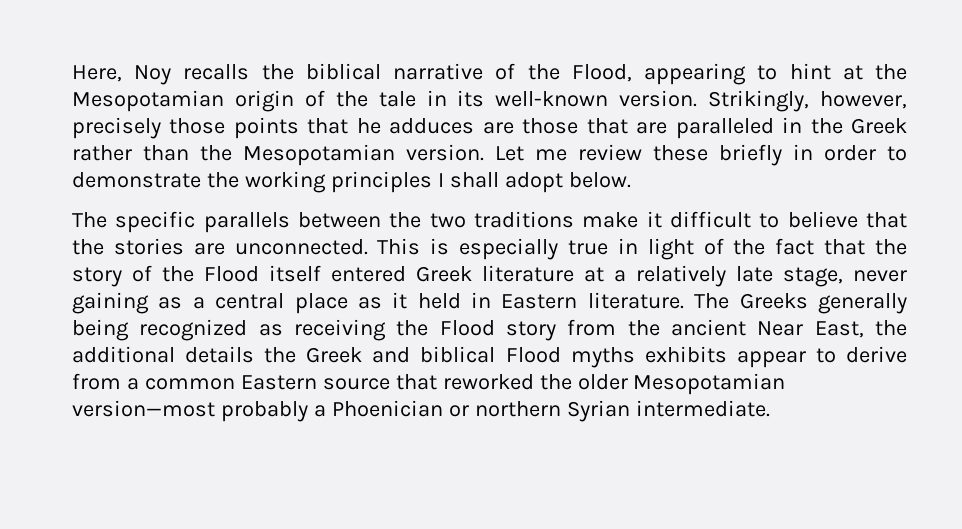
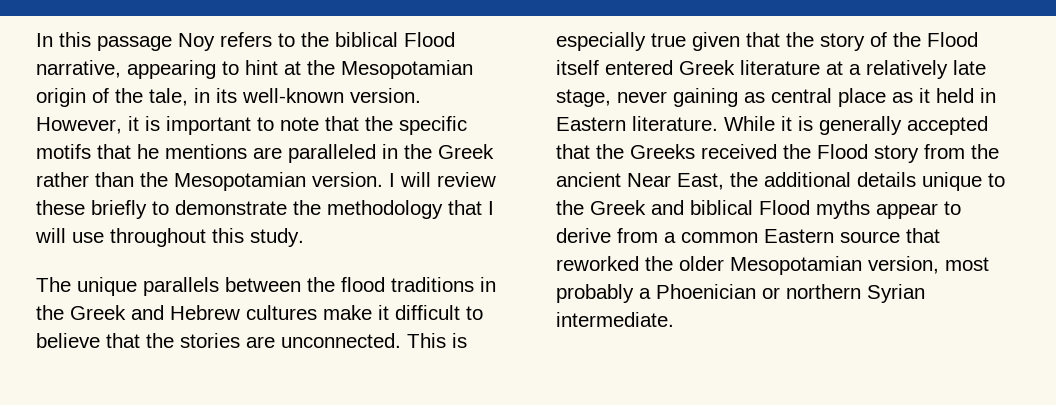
- Here, Noy recalls the biblical narrative of the Flood, appearing to hint at the Mesopotamian origin of the tale in its well-known version.
+ In this passage Noy refers to the biblical Flood narrative, appearing to hint at the Mesopotamian origin of the tale, in its well-known version.
- Strikingly, however, precisely those points that he adduces are those that are paralleled in the Greek rather than the Mesopotamian version.
+ However, it is important to note that the specific motifs that he mentions are paralleled in the Greek rather than the Mesopotamian version.
- Let me review these briefly in order to demonstrate the working principles I shall adopt below.
- The specific parallels between the two traditions make it difficult to believe that the stories are unconnected.
+ I will review these briefly to demonstrate the methodology that I will use throughout this study.
+ The unique parallels between the flood traditions in the Greek and Hebrew cultures make it difficult to believe that the stories are unconnected.
- This is especially true in light of the fact that the story of the Flood itself entered Greek literature at a relatively late stage, never gaining as a central place as it held in Eastern literature.
+ This is especially true given that the story of the Flood itself entered Greek literature at a relatively late stage, never gaining as central place as it held in Eastern literature.
- The Greeks generally being recognized as receiving the Flood story from the ancient Near East, the additional details the Greek and biblical Flood myths exhibits appear to derive from a common Eastern source that reworked the older Mesopotamian version—most probably a Phoenician or northern Syrian intermediate.
+ While it is generally accepted that the Greeks received the Flood story from the ancient Near East, the additional details unique to the Greek and biblical Flood myths appear to derive from a common Eastern source that reworked the older Mesopotamian version, most probably a Phoenician or northern Syrian intermediate.

